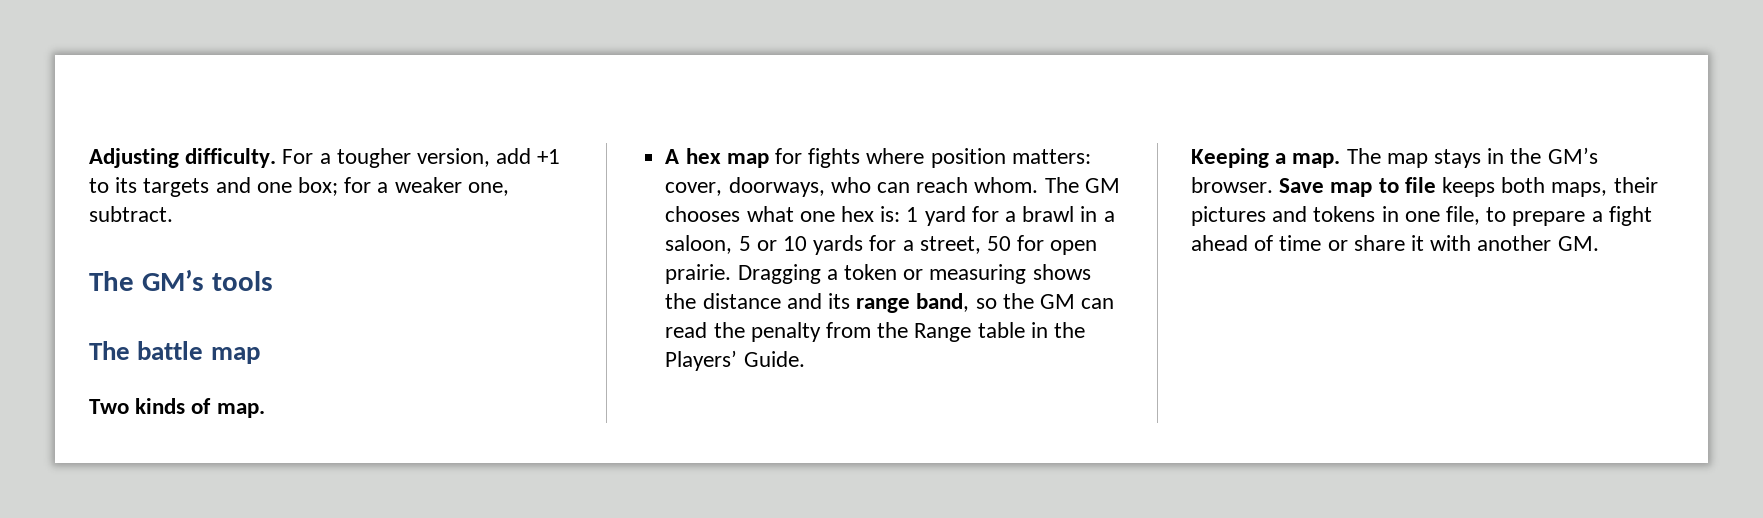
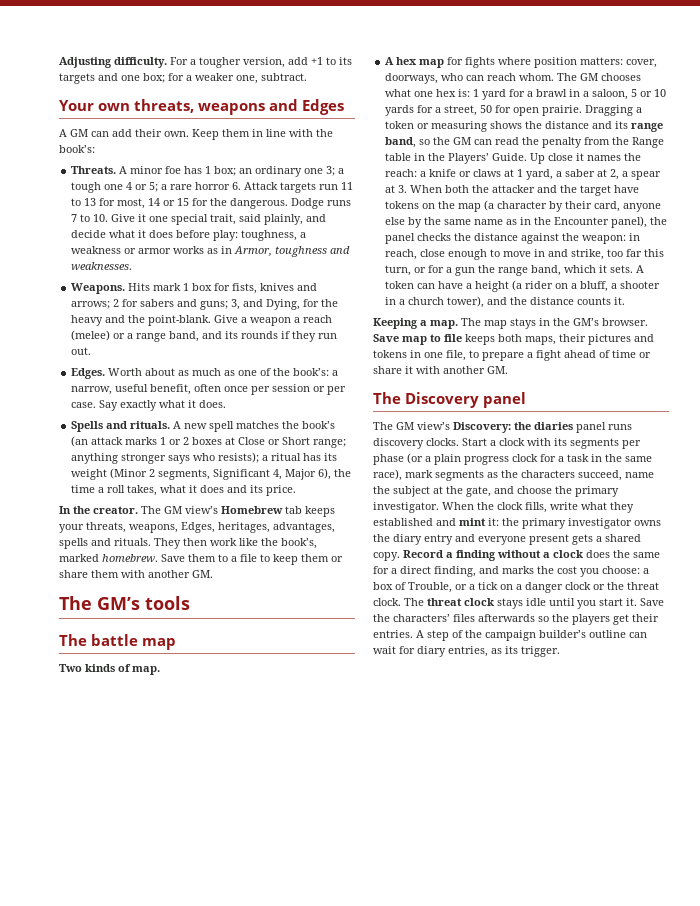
+ Your own threats, weapons and Edges
+ A GM can add their own. Keep them in line with the book’s:
+ Threats. A minor foe has 1 box; an ordinary one 3; a tough one 4 or 5; a rare horror 6. Attack targets run 11 to 13 for most, 14 or 15 for the dangerous. Dodge runs 7 to 10. Give it one special trait, said plainly, and decide what it does before play: toughness, a weakness or armor works as in Armor, toughness and weaknesses.
+ Weapons. Hits mark 1 box for fists, knives and arrows; 2 for sabers and guns; 3, and Dying, for the heavy and the point-blank. Give a weapon a reach (melee) or a range band, and its rounds if they run out.
+ Edges. Worth about as much as one of the book’s: a narrow, useful benefit, often once per session or per case. Say exactly what it does.
+ Spells and rituals. A new spell matches the book’s (an attack marks 1 or 2 boxes at Close or Short range; anything stronger says who resists); a ritual has its weight (Minor 2 segments, Significant 4, Major 6), the time a roll takes, what it does and its price.
+ In the creator. The GM view’s Homebrew tab keeps your threats, weapons, Edges, heritages, advantages, spells and rituals. They then work like the book’s, marked homebrew. Save them to a file to keep them or share them with another GM.
+ Up close it names the reach: a knife or claws at 1 yard, a saber at 2, a spear at 3. When both the attacker and the target have tokens on the map (a character by their card, anyone else by the same name as in the Encounter panel), the panel checks the distance against the weapon: in reach, close enough to move in and strike, too far this turn, or for a gun the range band, which it sets. A token can have a height (a rider on a bluff, a shooter in a church tower), and the distance counts it.
+ The Discovery panel
+ The GM view’s Discovery: the diaries panel runs discovery clocks. Start a clock with its segments per phase (or a plain progress clock for a task in the same race), mark segments as the characters succeed, name the subject at the gate, and choose the primary investigator. When the clock fills, write what they established and mint it: the primary investigator owns the diary entry and everyone present gets a shared copy. Record a finding without a clock does the same for a direct finding, and marks the cost you choose: a box of Trouble, or a tick on a danger clock or the threat clock. The threat clock stays idle until you start it. Save the characters’ files afterwards so the players get their entries. A step of the campaign builder’s outline can wait for diary entries, as its trigger.

